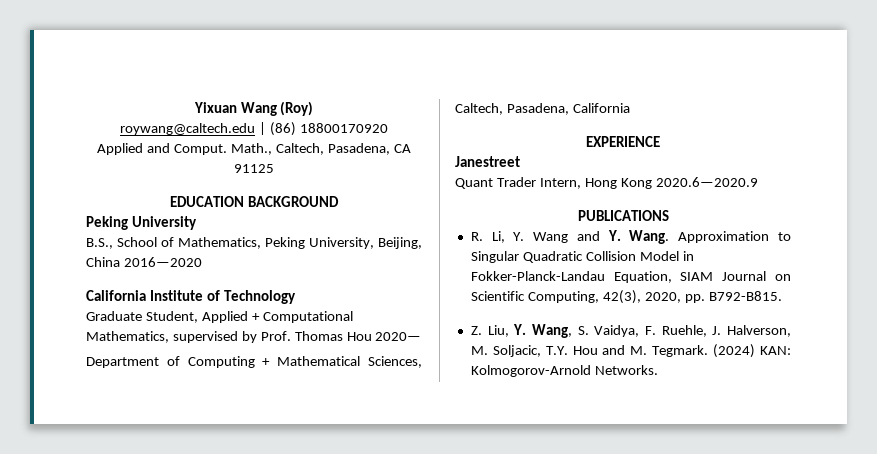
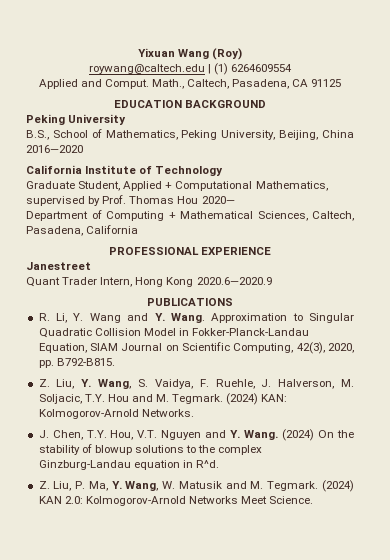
- roywang@caltech.edu | (86) 18800170920
+ roywang@caltech.edu | (1) 6264609554
- EXPERIENCE
+ PROFESSIONAL EXPERIENCE
+ J. Chen, T.Y. Hou, V.T. Nguyen and Y. Wang. (2024) On the stability of blowup solutions to the complex Ginzburg-Landau equation in R^d.
+ Z. Liu, P. Ma, Y. Wang, W. Matusik and M. Tegmark. (2024) KAN 2.0: Kolmogorov-Arnold Networks Meet Science.

